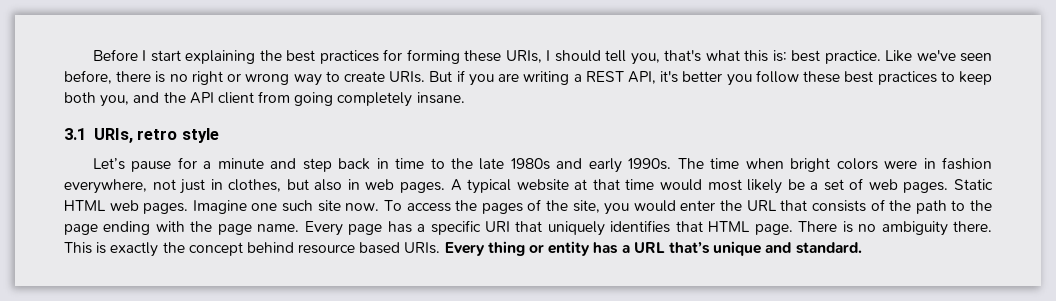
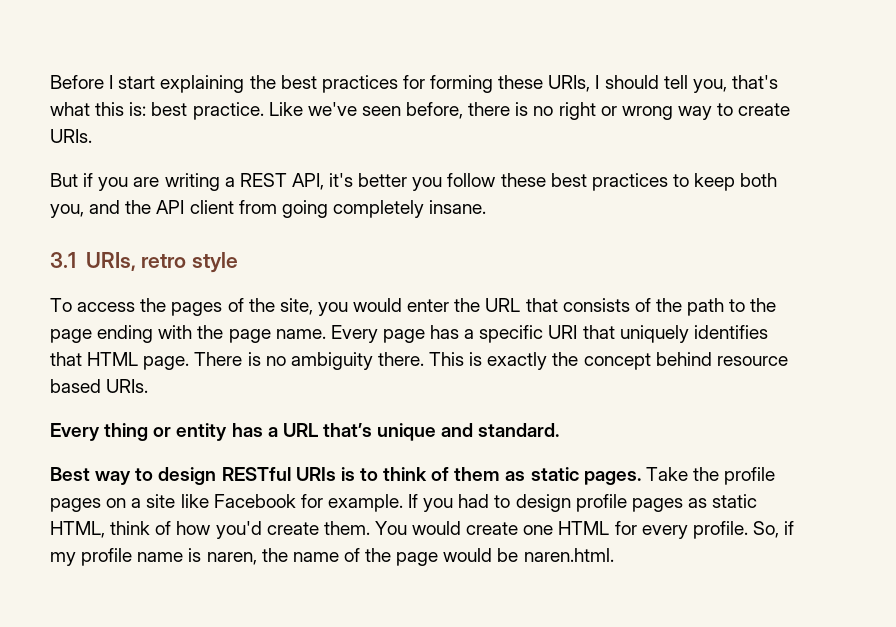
- Like we've seen before, there is no right or wrong way to create URIs. But if you are writing a REST API, it's better you follow these best practices to keep both you, and the API client from going completely insane.
+ Like we've seen before, there is no right or wrong way to create URIs.
+ But if you are writing a REST API, it's better you follow these best practices to keep both you, and the API client from going completely insane.
- Let’s pause for a minute and step back in time to the late 1980s and early 1990s. The time when bright colors were in fashion everywhere, not just in clothes, but also in web pages. A typical website at that time would most likely be a set of web pages. Static HTML web pages. Imagine one such site now.
- This is exactly the concept behind resource based URIs. Every thing or entity has a URL that’s unique and standard.
+ This is exactly the concept behind resource based URIs.
+ Every thing or entity has a URL that’s unique and standard.
+ Best way to design RESTful URIs is to think of them as static pages. Take the profile pages on a site like Facebook for example. If you had to design profile pages as static HTML, think of how you'd create them. You would create one HTML for every profile. So, if my profile name is naren, the name of the page would be naren.html.

